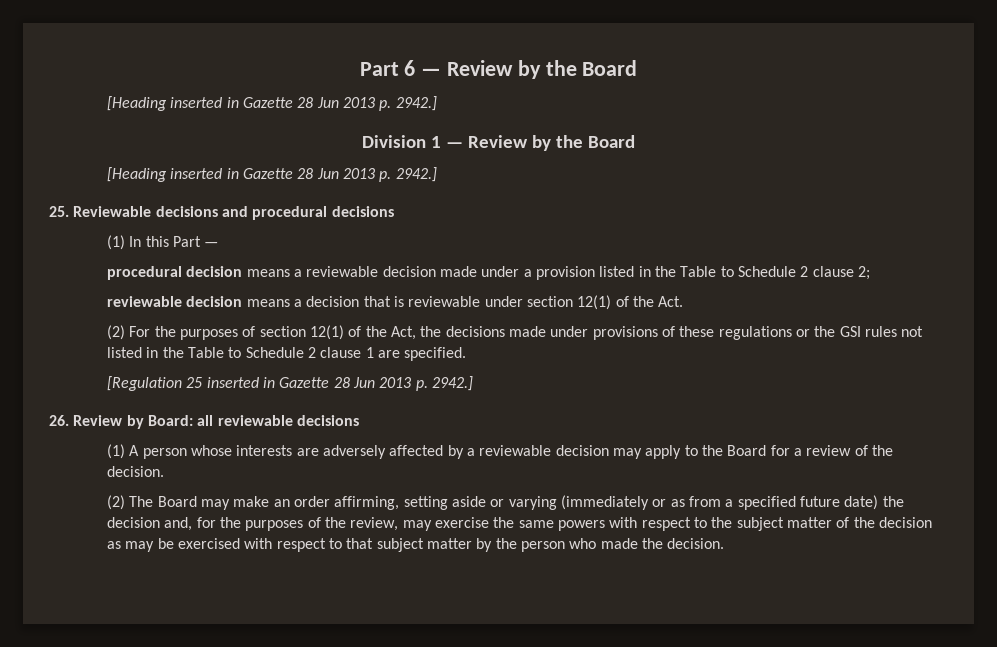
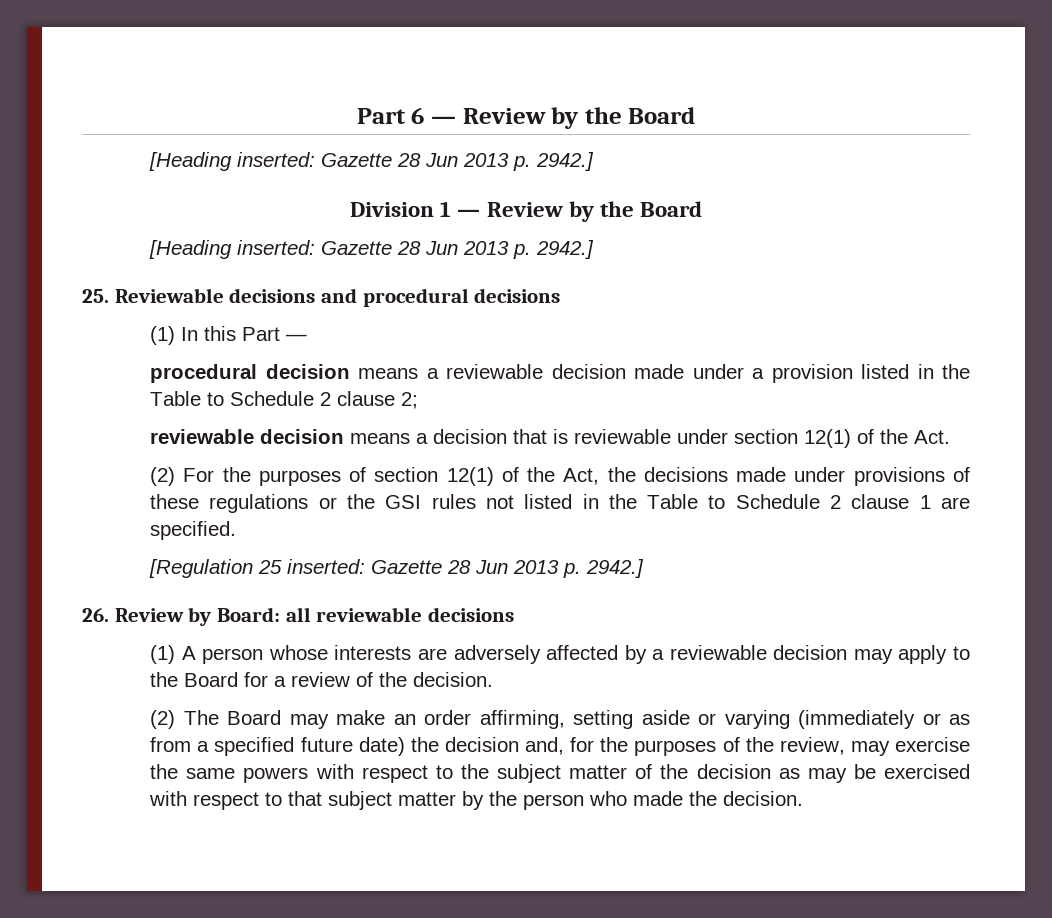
  Part 6 — Review by the Board
- [Heading inserted in Gazette 28 Jun 2013 p. 2942.]
+ [Heading inserted: Gazette 28 Jun 2013 p. 2942.]
  Division 1 — Review by the Board
- [Heading inserted in Gazette 28 Jun 2013 p. 2942.]
+ [Heading inserted: Gazette 28 Jun 2013 p. 2942.]
- [Regulation 25 inserted in Gazette 28 Jun 2013 p. 2942.]
+ [Regulation 25 inserted: Gazette 28 Jun 2013 p. 2942.]

